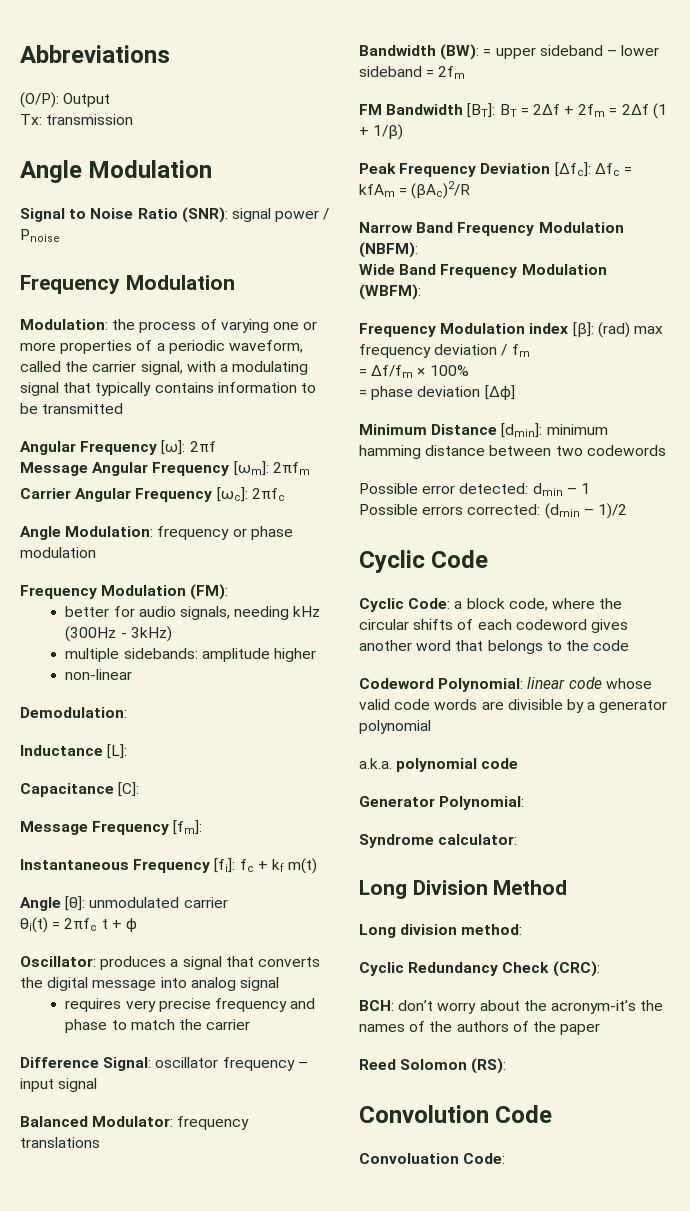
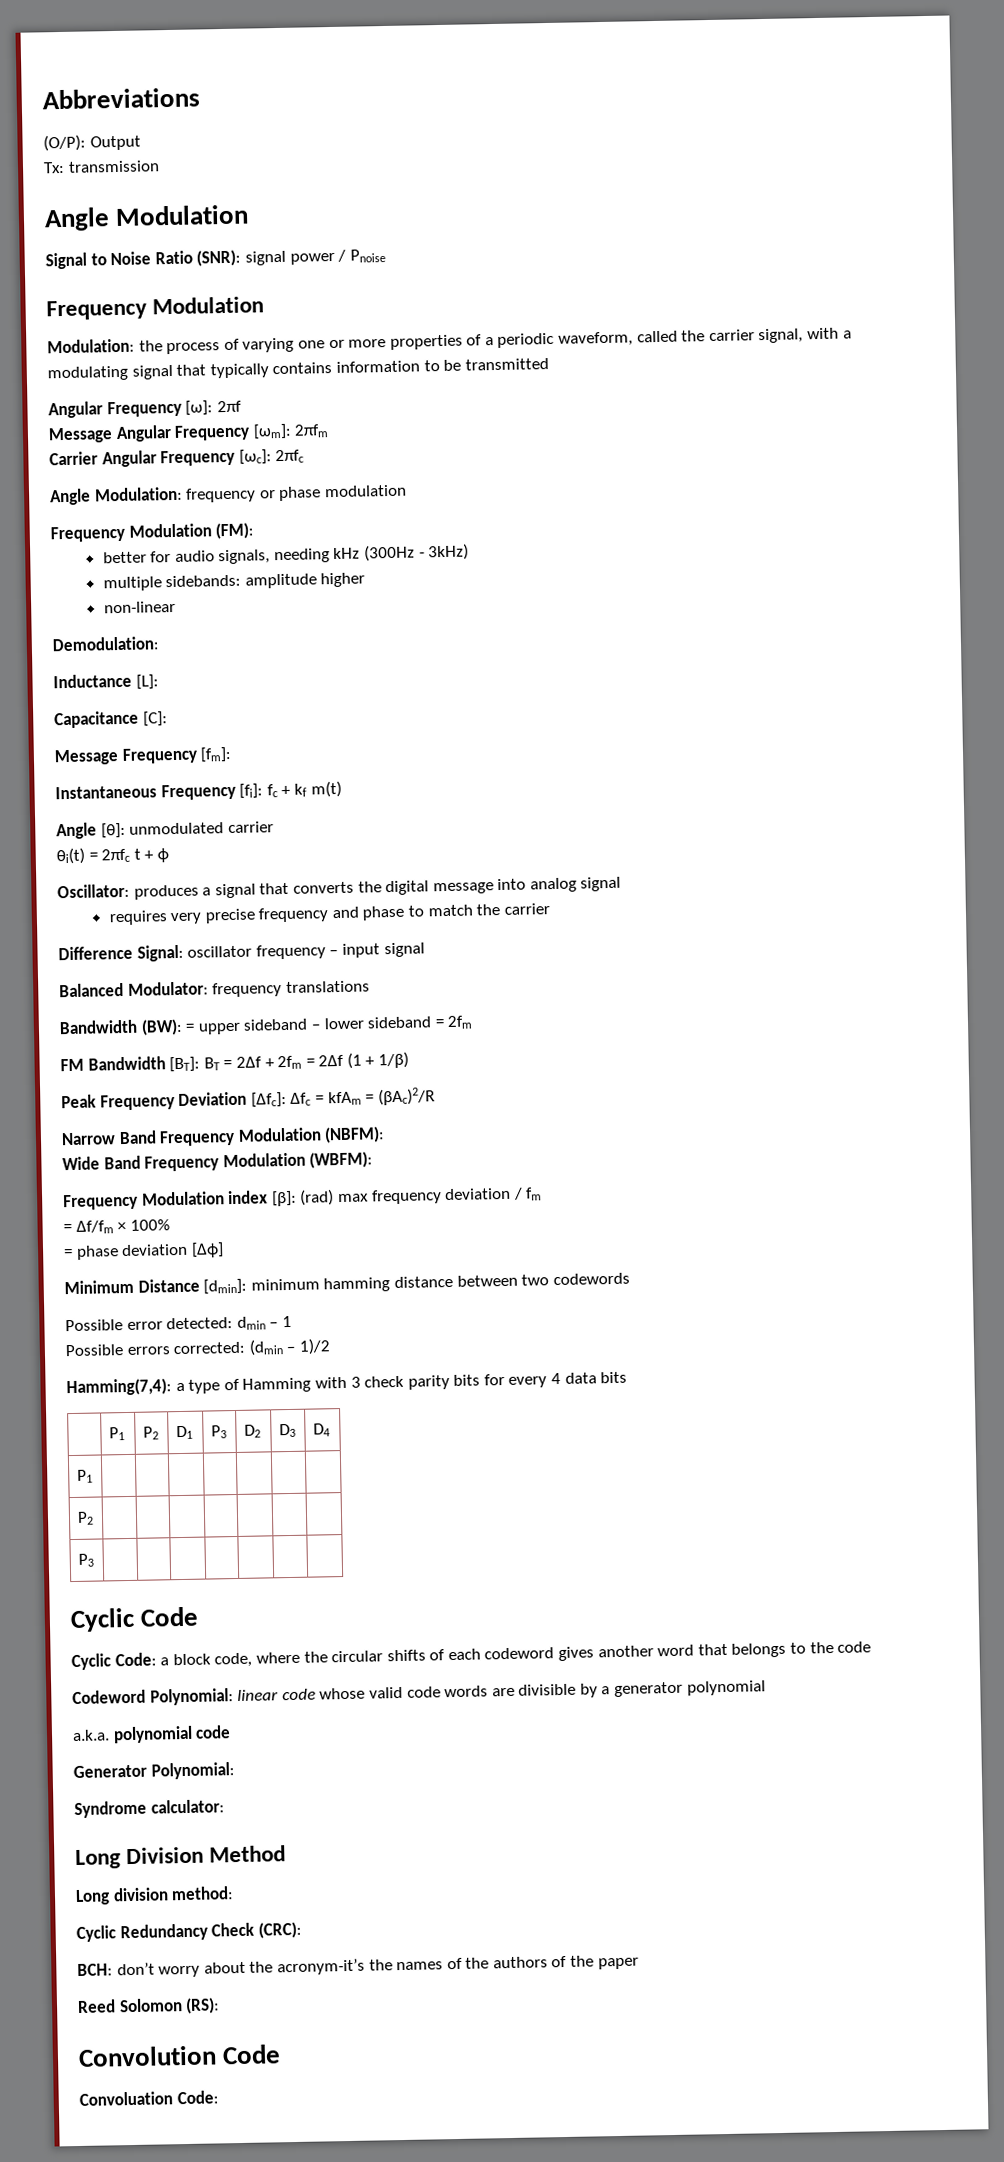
+ Hamming(7,4): a type of Hamming with 3 check parity bits for every 4 data bits
+ | P1 | P2 | D1 | P3 | D2 | D3 | D4
+ P1 | | | | | | |
+ P2 | | | | | | |
+ P3 | | | | | | |

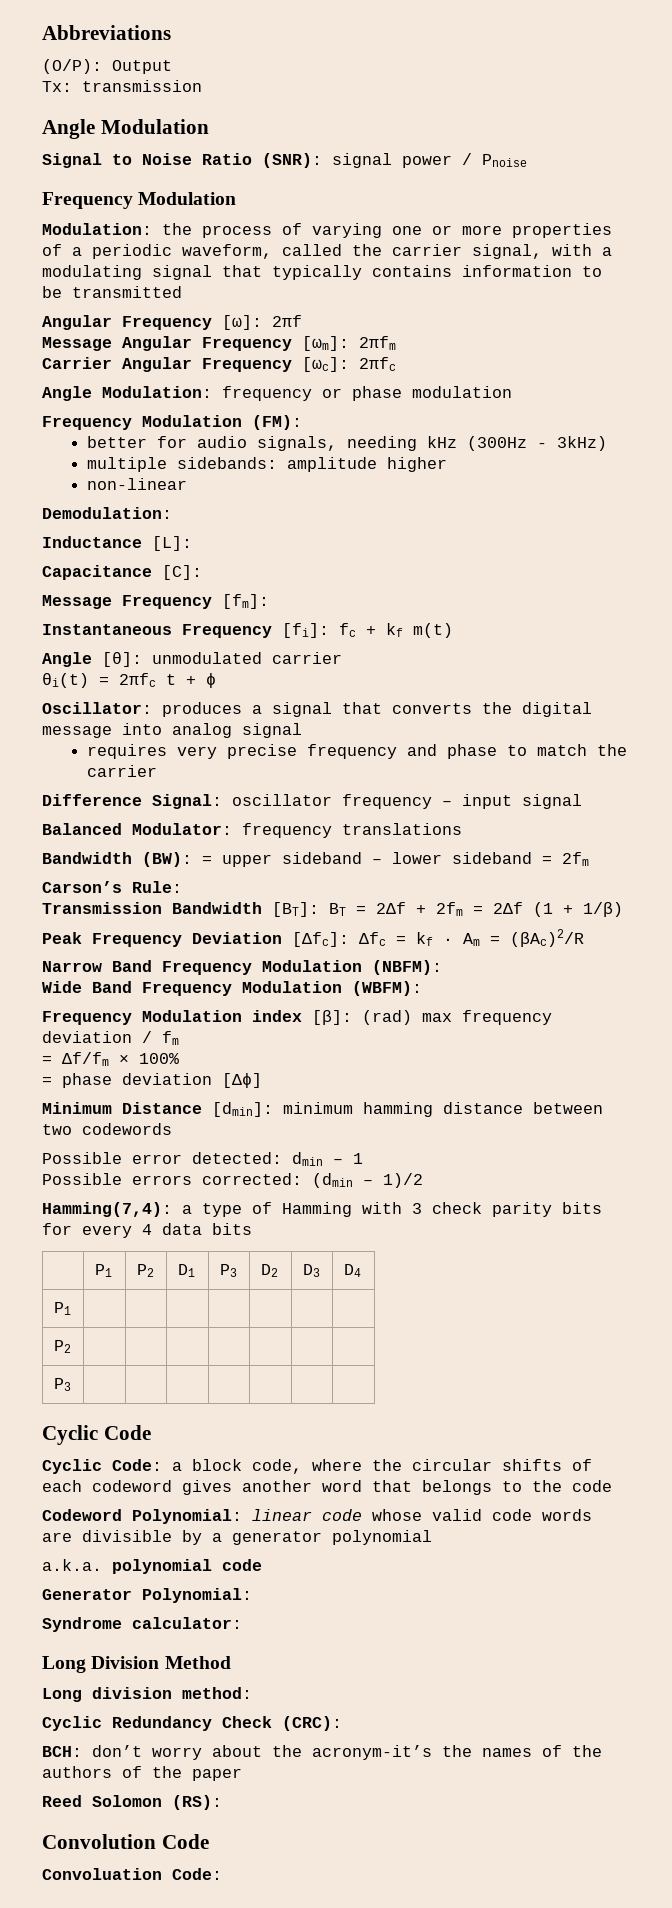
- FM Bandwidth [BT]: BT = 2Δf + 2fm = 2Δf (1 + 1/β)
+ Carson’s Rule:
+ Transmission Bandwidth [BT]: BT = 2Δf + 2fm = 2Δf (1 + 1/β)
- Peak Frequency Deviation [Δfc]: Δfc = kfAm = (βAc)2/R
+ Peak Frequency Deviation [Δfc]: Δfc = kf ∙ Am = (βAc)2/R

